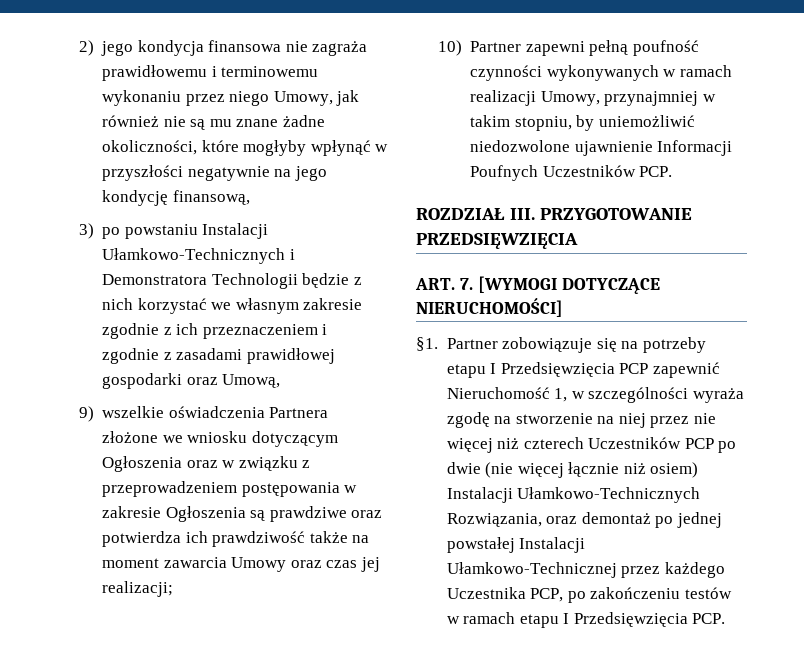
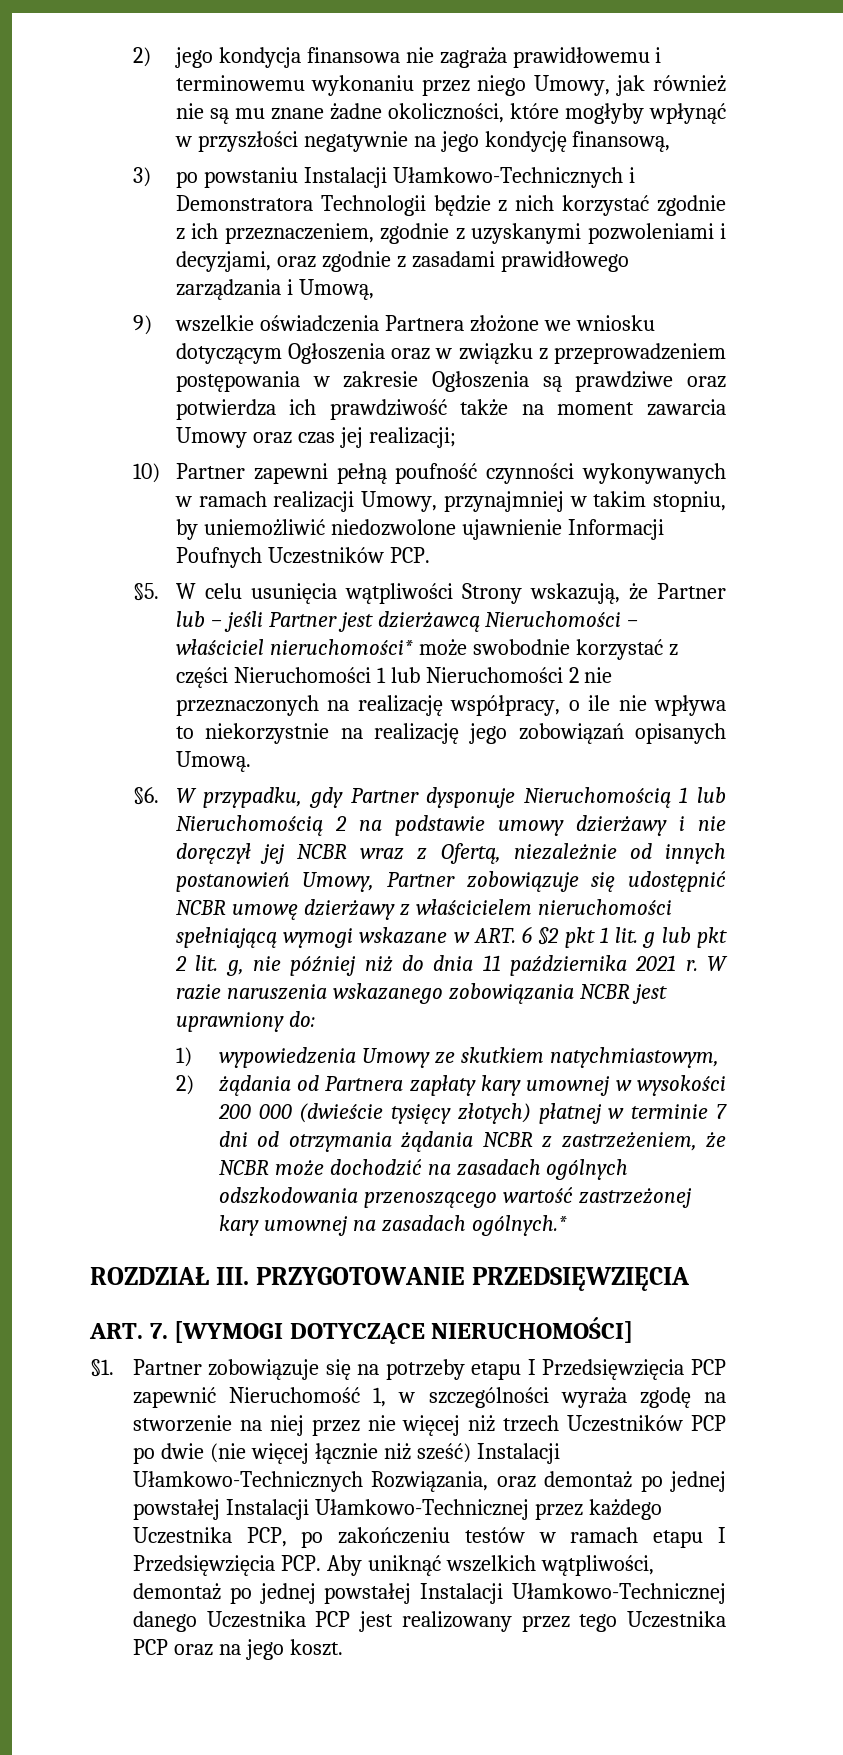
- 3) po powstaniu Instalacji Ułamkowo-Technicznych i Demonstratora Technologii będzie z nich korzystać we własnym zakresie zgodnie z ich przeznaczeniem i zgodnie z zasadami prawidłowej gospodarki oraz Umową,
+ 3) po powstaniu Instalacji Ułamkowo-Technicznych i Demonstratora Technologii będzie z nich korzystać zgodnie z ich przeznaczeniem, zgodnie z uzyskanymi pozwoleniami i decyzjami, oraz zgodnie z zasadami prawidłowego zarządzania i Umową,
+ §5. W celu usunięcia wątpliwości Strony wskazują, że Partner lub – jeśli Partner jest dzierżawcą Nieruchomości – właściciel nieruchomości* może swobodnie korzystać z części Nieruchomości 1 lub Nieruchomości 2 nie przeznaczonych na realizację współpracy, o ile nie wpływa to niekorzystnie na realizację jego zobowiązań opisanych Umową.
+ §6. W przypadku, gdy Partner dysponuje Nieruchomością 1 lub Nieruchomością 2 na podstawie umowy dzierżawy i nie doręczył jej NCBR wraz z Ofertą, niezależnie od innych postanowień Umowy, Partner zobowiązuje się udostępnić NCBR umowę dzierżawy z właścicielem nieruchomości spełniającą wymogi wskazane w ART. 6 §2 pkt 1 lit. g lub pkt 2 lit. g, nie później niż do dnia 11 października 2021 r. W razie naruszenia wskazanego zobowiązania NCBR jest uprawniony do:
+ 1) wypowiedzenia Umowy ze skutkiem natychmiastowym,
+ 2) żądania od Partnera zapłaty kary umownej w wysokości 200 000 (dwieście tysięcy złotych) płatnej w terminie 7 dni od otrzymania żądania NCBR z zastrzeżeniem, że NCBR może dochodzić na zasadach ogólnych odszkodowania przenoszącego wartość zastrzeżonej kary umownej na zasadach ogólnych.*
- Partner zobowiązuje się na potrzeby etapu I Przedsięwzięcia PCP zapewnić Nieruchomość 1, w szczególności wyraża zgodę na stworzenie na niej przez nie więcej niż czterech Uczestników PCP po dwie (nie więcej łącznie niż osiem) Instalacji Ułamkowo-Technicznych Rozwiązania, oraz demontaż po jednej powstałej Instalacji Ułamkowo-Technicznej przez każdego Uczestnika PCP, po zakończeniu testów w ramach etapu I Przedsięwzięcia PCP.
+ Partner zobowiązuje się na potrzeby etapu I Przedsięwzięcia PCP zapewnić Nieruchomość 1, w szczególności wyraża zgodę na stworzenie na niej przez nie więcej niż trzech Uczestników PCP po dwie (nie więcej łącznie niż sześć) Instalacji Ułamkowo-Technicznych Rozwiązania, oraz demontaż po jednej powstałej Instalacji Ułamkowo-Technicznej przez każdego Uczestnika PCP, po zakończeniu testów w ramach etapu I Przedsięwzięcia PCP. Aby uniknąć wszelkich wątpliwości, demontaż po jednej powstałej Instalacji Ułamkowo-Technicznej danego Uczestnika PCP jest realizowany przez tego Uczestnika PCP oraz na jego koszt.

